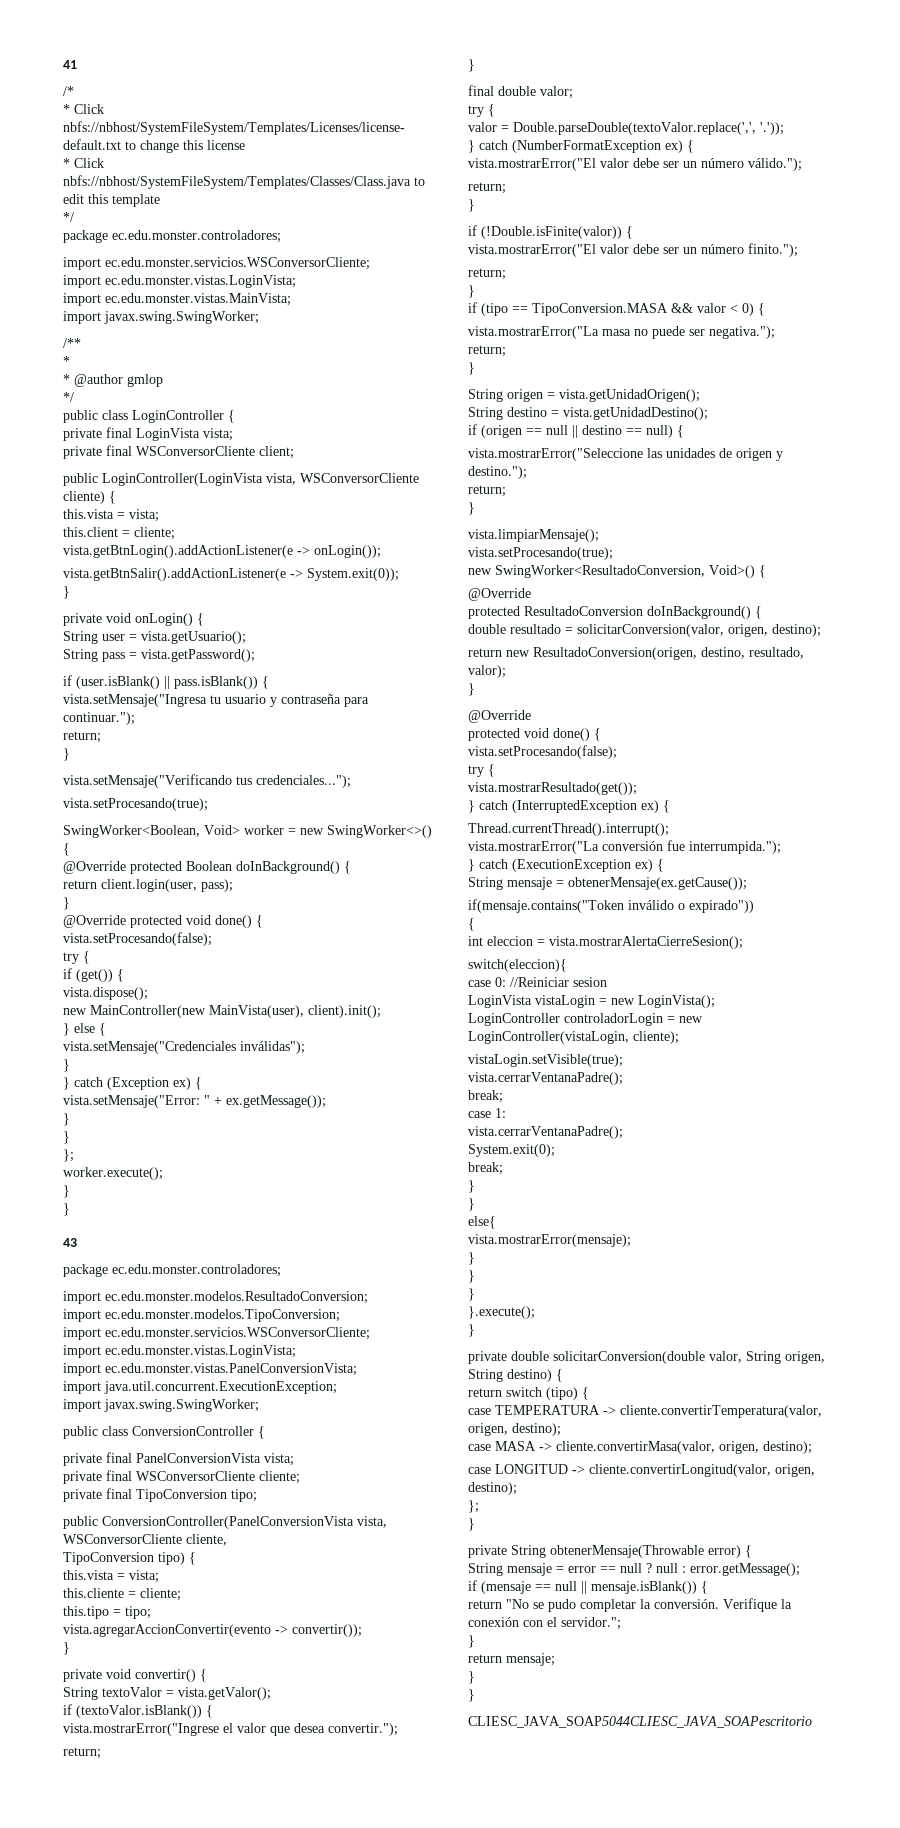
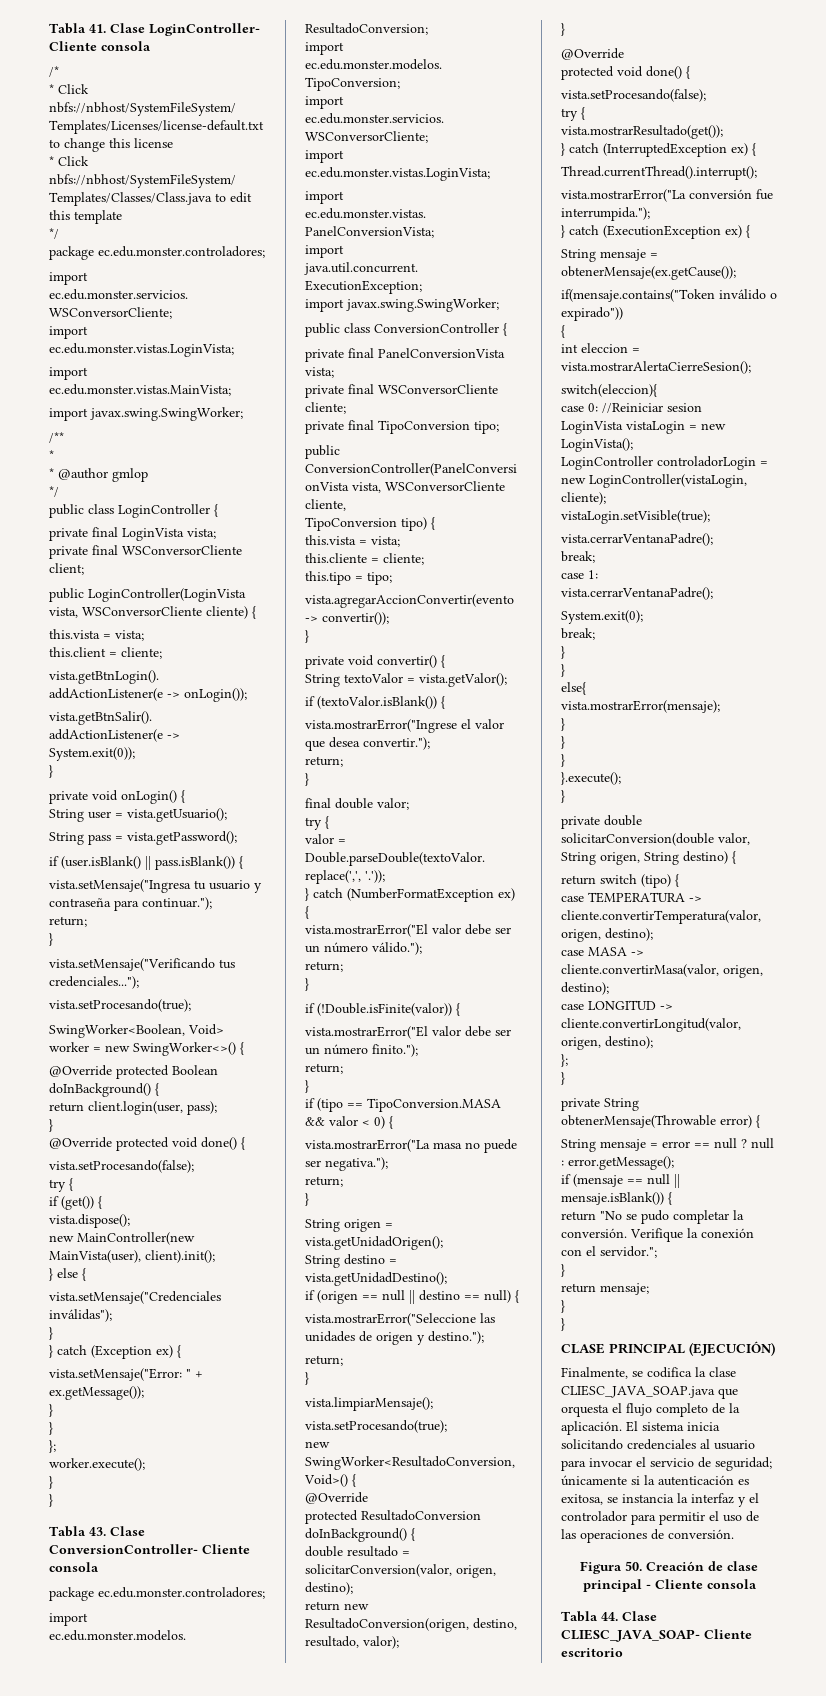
- 41
+ Tabla 41. Clase LoginController- Cliente consola
- 43
+ Tabla 43. Clase ConversionController- Cliente consola
- CLIESC_JAVA_SOAP5044CLIESC_JAVA_SOAPescritorio
+ CLASE PRINCIPAL (EJECUCIÓN)
+ Finalmente, se codifica la clase CLIESC_JAVA_SOAP.java que orquesta el flujo completo de la aplicación. El sistema inicia solicitando credenciales al usuario para invocar el servicio de seguridad; únicamente si la autenticación es exitosa, se instancia la interfaz y el controlador para permitir el uso de las operaciones de conversión.
+ Figura 50. Creación de clase principal - Cliente consola
+ Tabla 44. Clase CLIESC_JAVA_SOAP- Cliente escritorio

